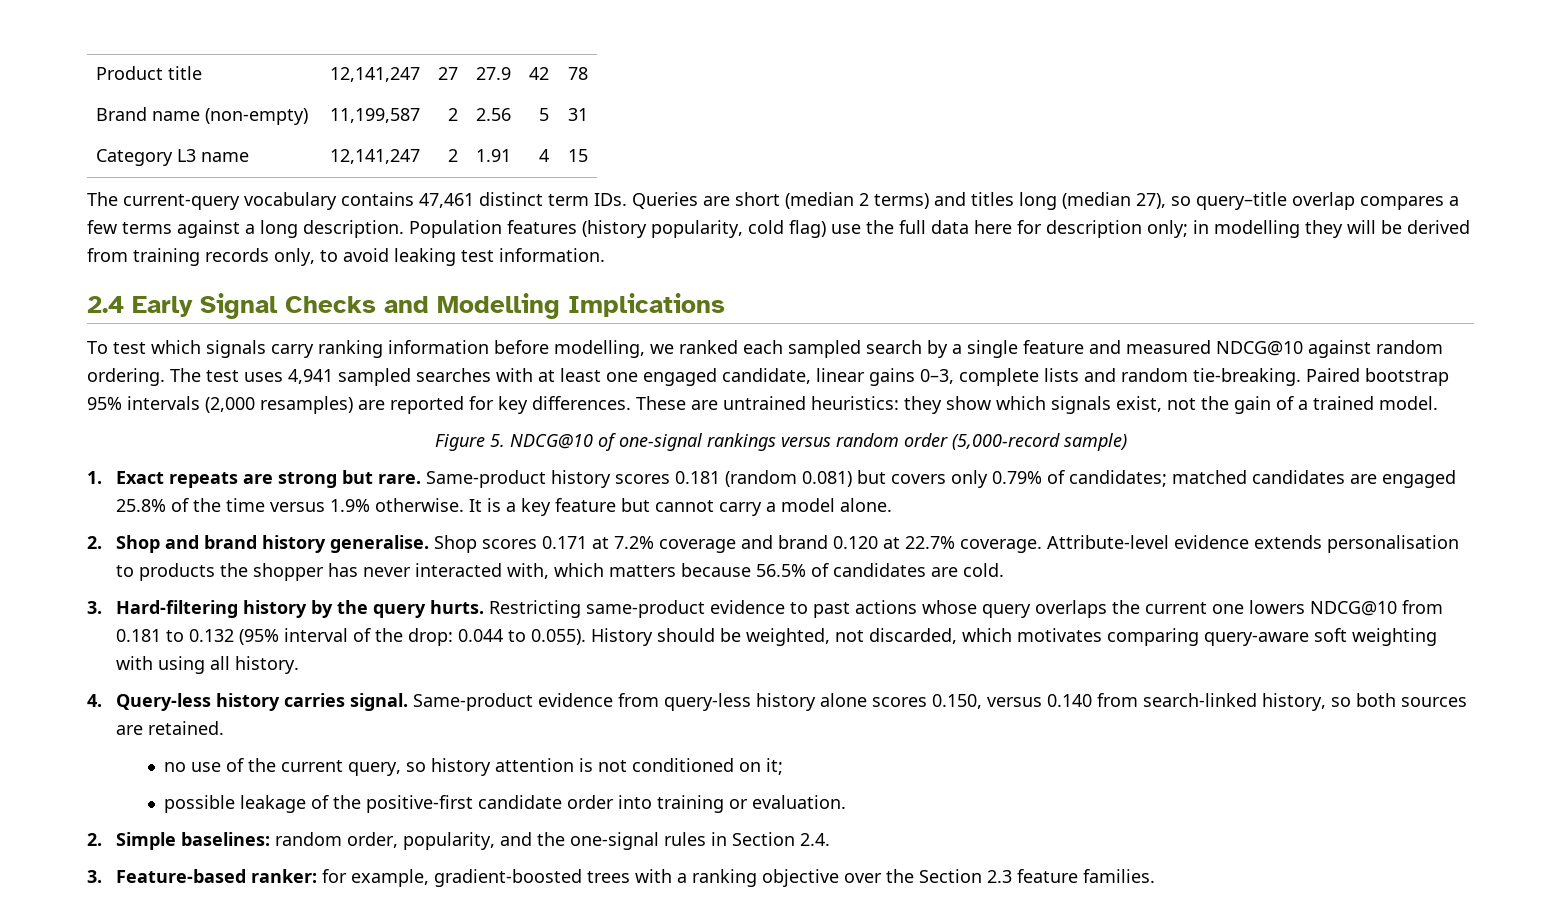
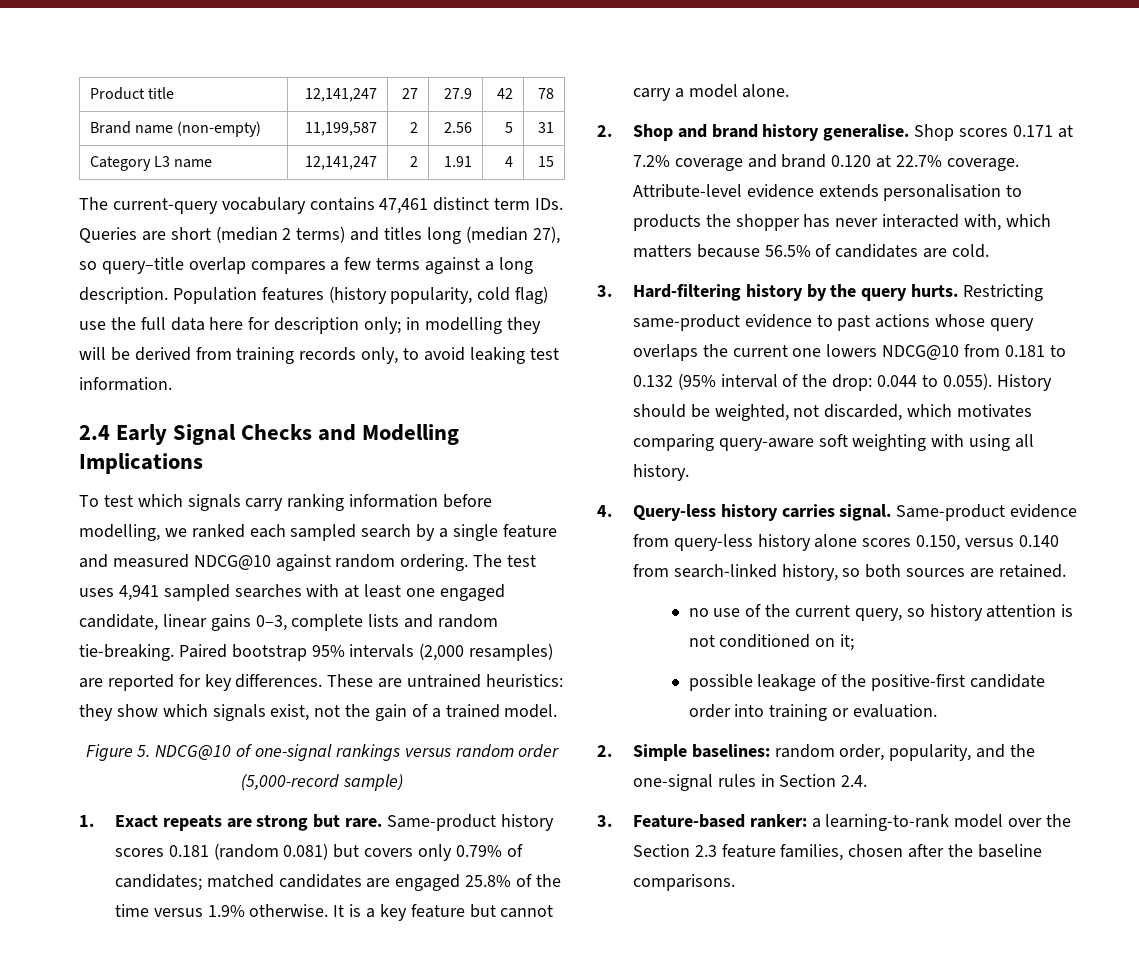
- 3. Feature-based ranker: for example, gradient-boosted trees with a ranking objective over the Section 2.3 feature families.
+ 3. Feature-based ranker: a learning-to-rank model over the Section 2.3 feature families, chosen after the baseline comparisons.

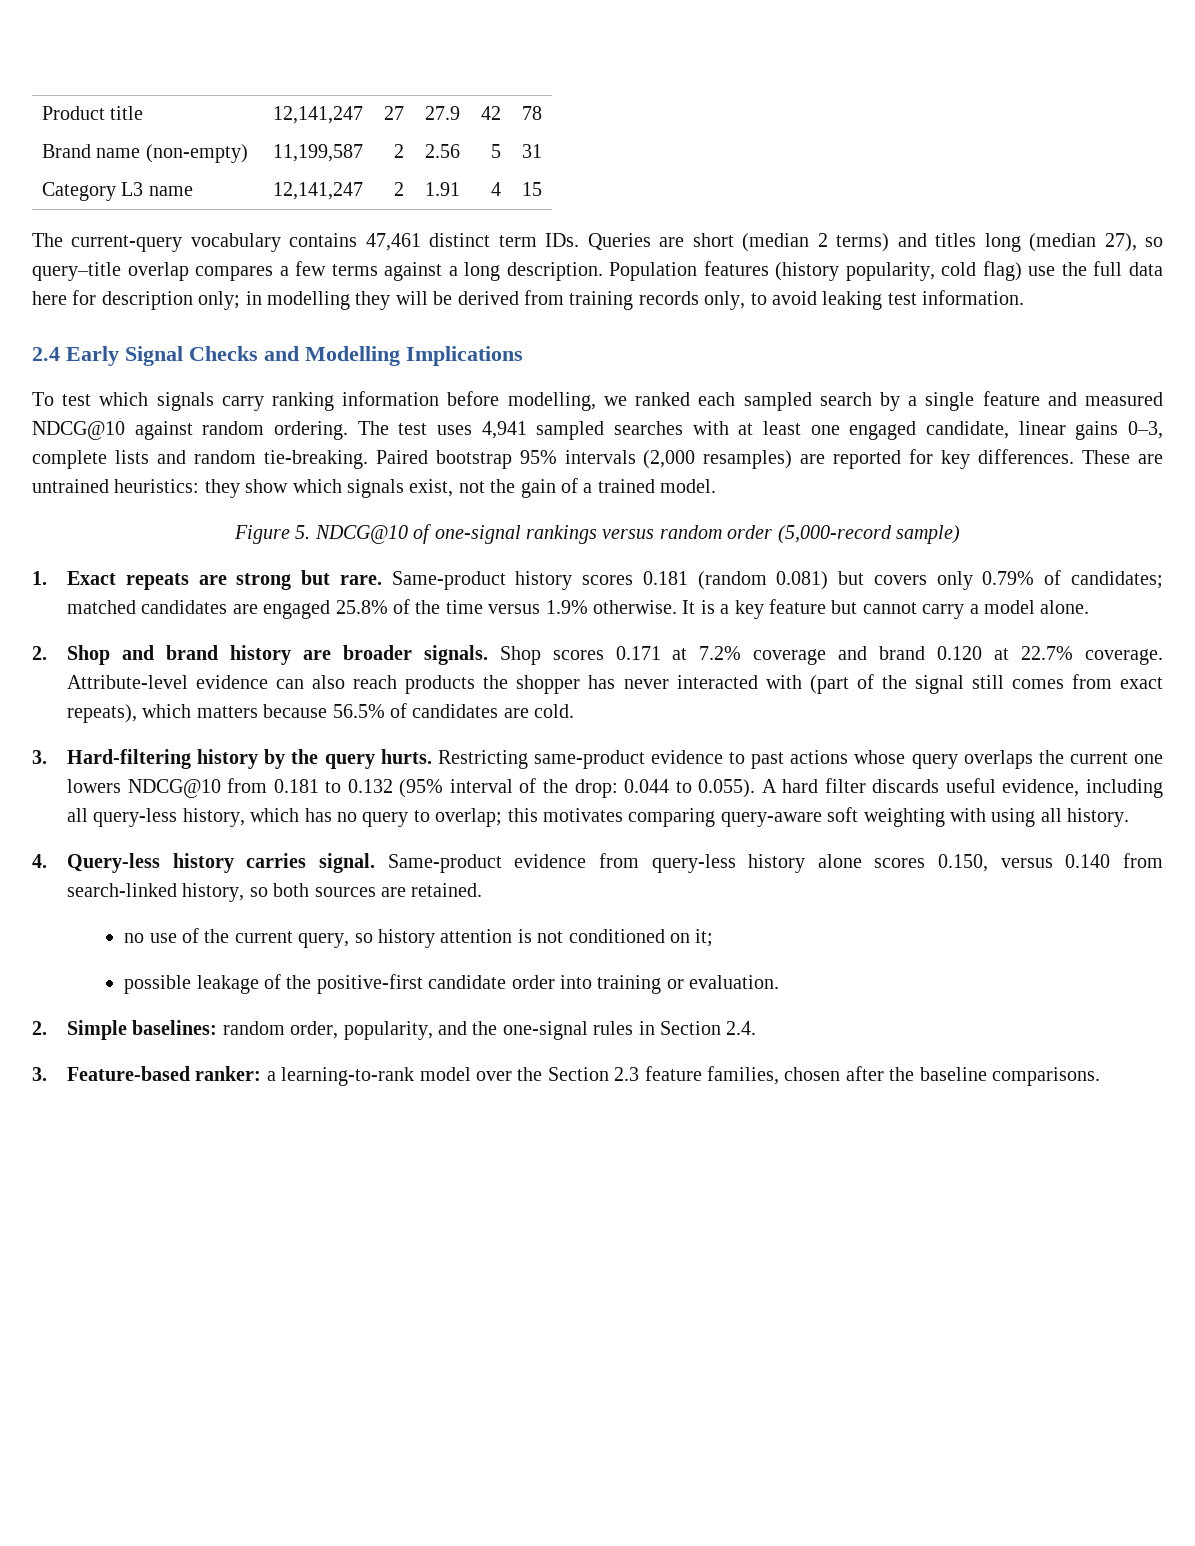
- 2. Shop and brand history generalise.
+ 2. Shop and brand history are broader signals.
- Attribute-level evidence extends personalisation to products the shopper has never interacted with, which matters because 56.5% of candidates are cold.
+ Attribute-level evidence can also reach products the shopper has never interacted with (part of the signal still comes from exact repeats), which matters because 56.5% of candidates are cold.
- Restricting same-product evidence to past actions whose query overlaps the current one lowers NDCG@10 from 0.181 to 0.132 (95% interval of the drop: 0.044 to 0.055). History should be weighted, not discarded, which motivates comparing query-aware soft weighting with using all history.
+ Restricting same-product evidence to past actions whose query overlaps the current one lowers NDCG@10 from 0.181 to 0.132 (95% interval of the drop: 0.044 to 0.055). A hard filter discards useful evidence, including all query-less history, which has no query to overlap; this motivates comparing query-aware soft weighting with using all history.

